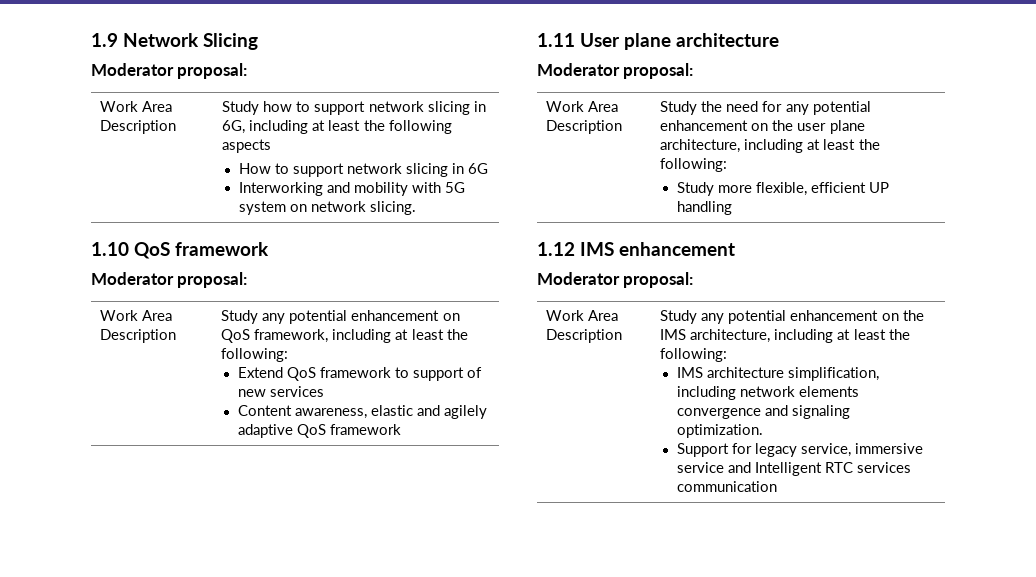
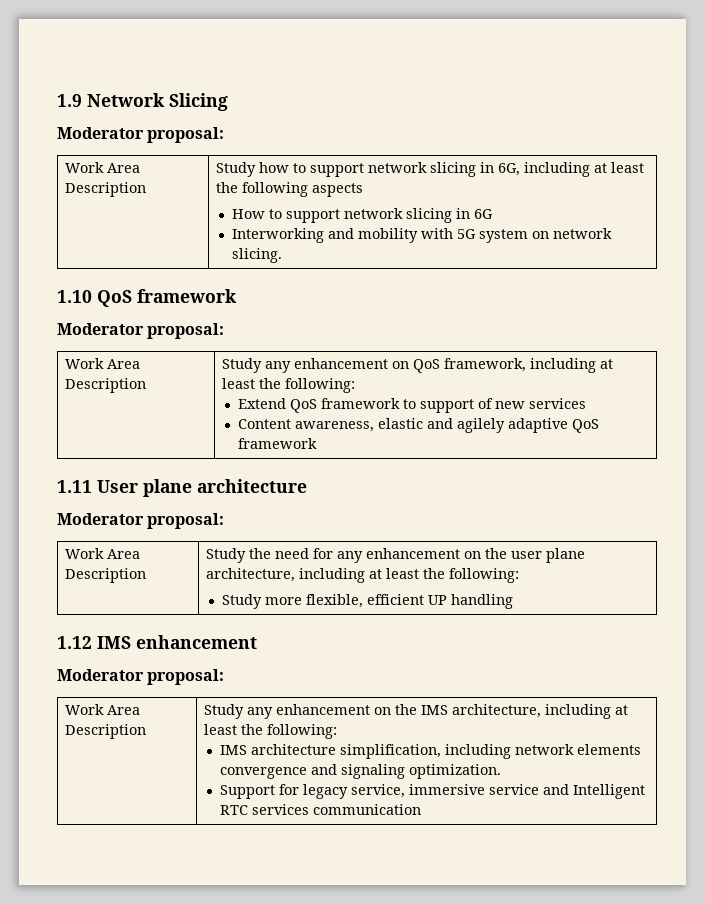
- Work Area Description | Study any potential enhancement on QoS framework, including at least the following:
+ Work Area Description | Study any enhancement on QoS framework, including at least the following:
- Work Area Description | Study the need for any potential enhancement on the user plane architecture, including at least the following:
+ Work Area Description | Study the need for any enhancement on the user plane architecture, including at least the following:
- Work Area Description | Study any potential enhancement on the IMS architecture, including at least the following:
+ Work Area Description | Study any enhancement on the IMS architecture, including at least the following:

